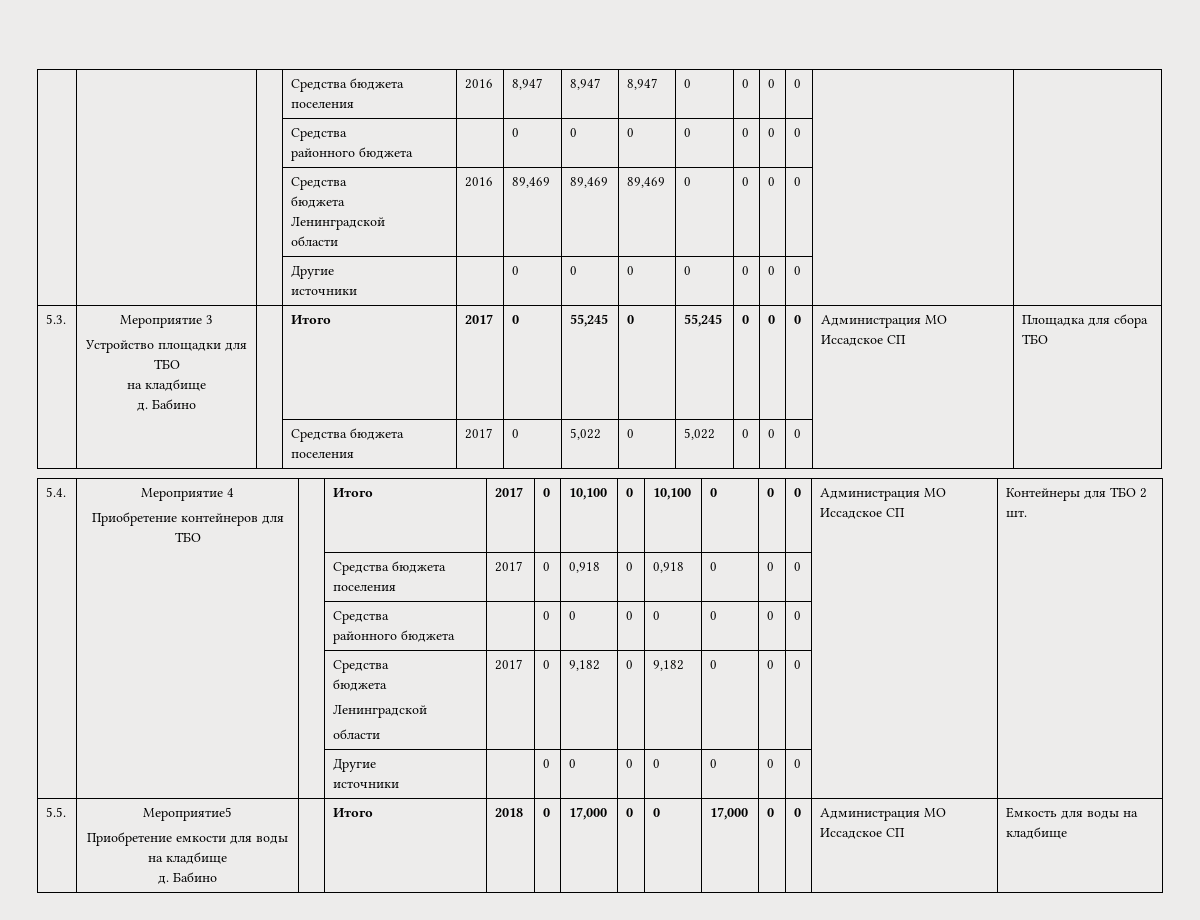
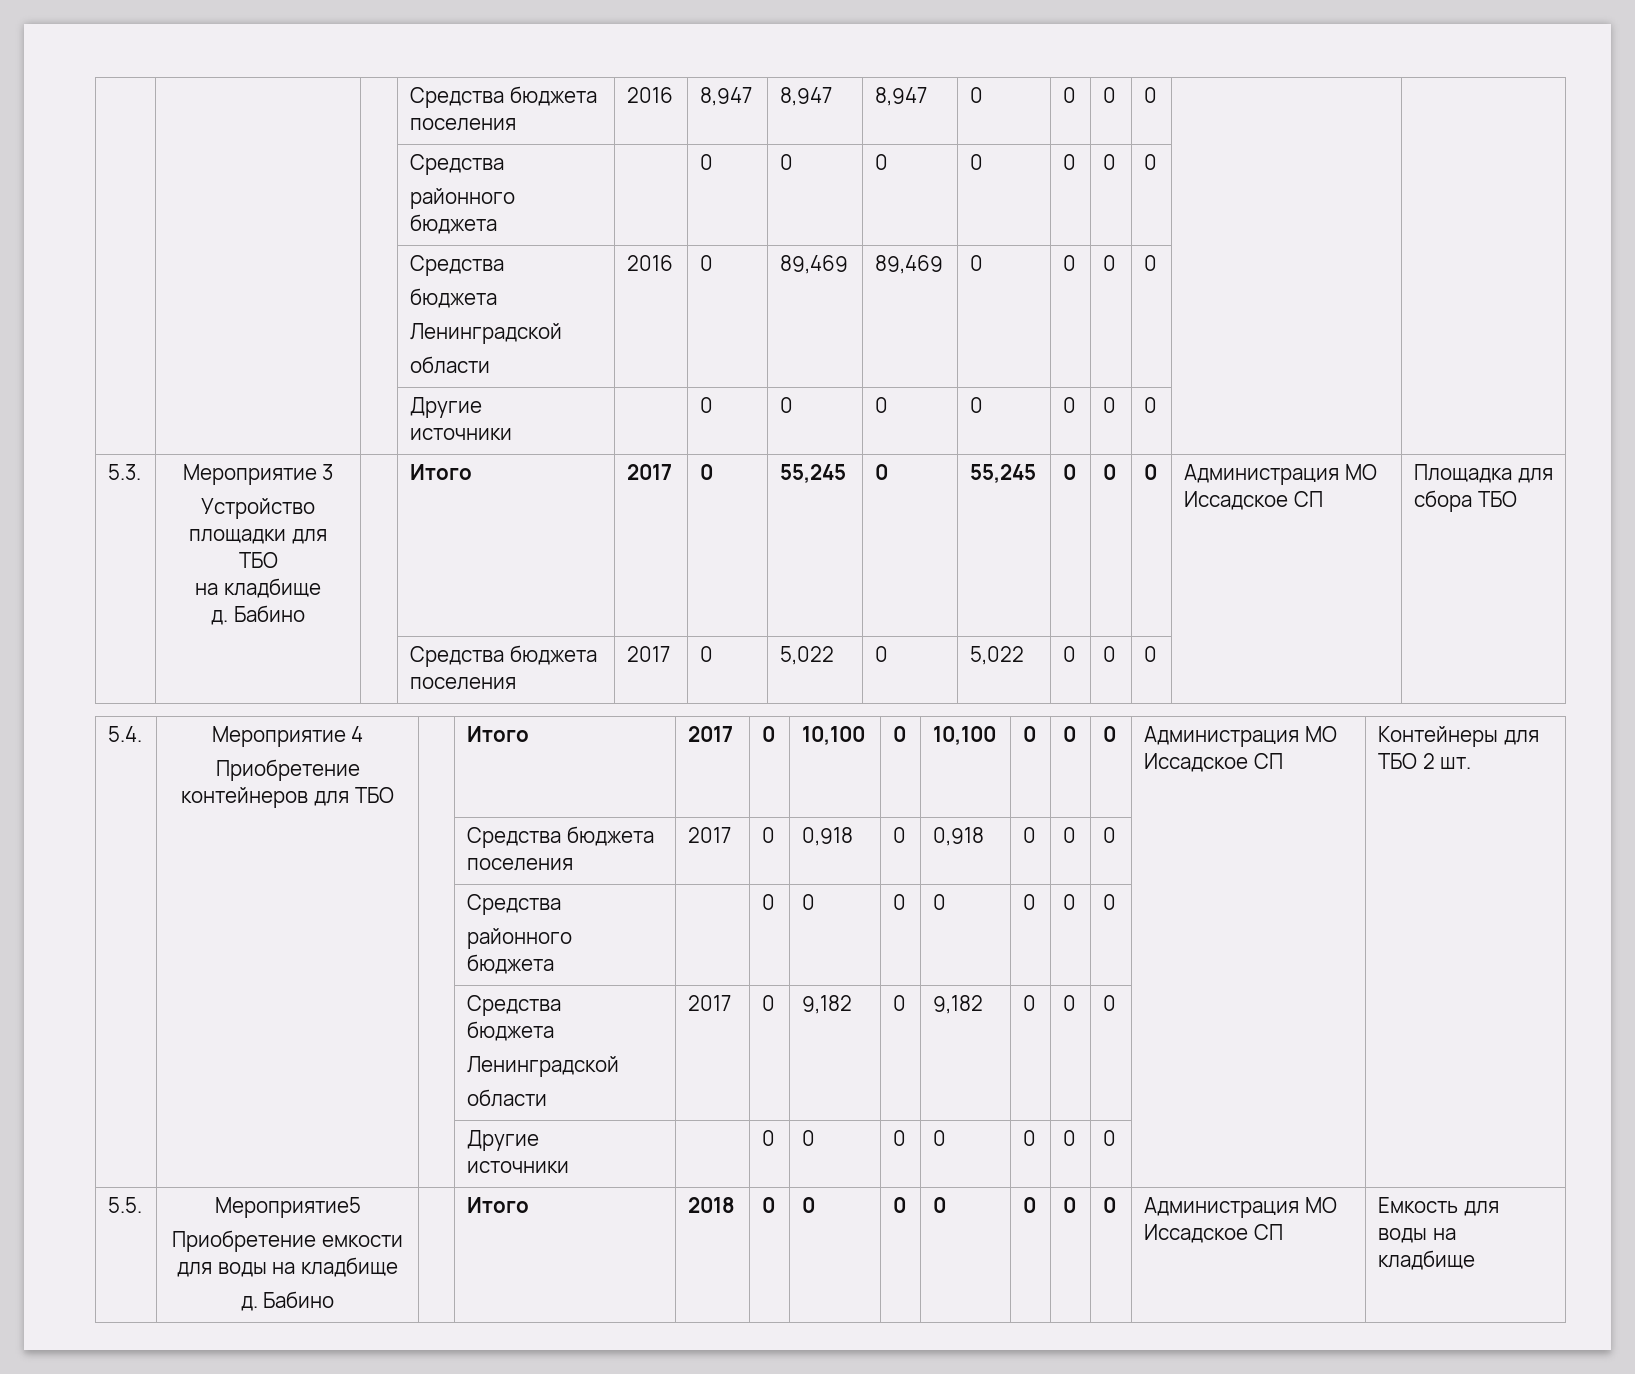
  | | | Средства бюджета поселения | 2016 | 8,947 | 8,947 | 8,947 | 0 | 0 | 0 | 0 | |
  | | | Средства
  районного бюджета | | 0 | 0 | 0 | 0 | 0 | 0 | 0 | |
  | | | Средства
  бюджета
  Ленинградской
- области | 2016 | 89,469 | 89,469 | 89,469 | 0 | 0 | 0 | 0 | |
+ области | 2016 | 0 | 89,469 | 89,469 | 0 | 0 | 0 | 0 | |
  5.5. | Мероприятие5
  Приобретение емкости для воды на кладбище
- д. Бабино | | Итого | 2018 | 0 | 17,000 | 0 | 0 | 17,000 | 0 | 0 | Администрация МО Иссадское СП | Емкость для воды на кладбище
+ д. Бабино | | Итого | 2018 | 0 | 0 | 0 | 0 | 0 | 0 | 0 | Администрация МО Иссадское СП | Емкость для воды на кладбище

